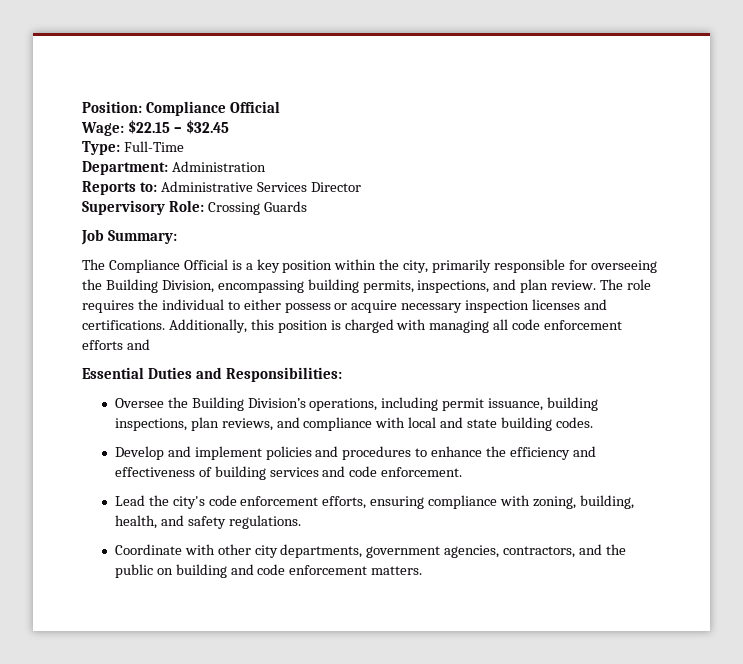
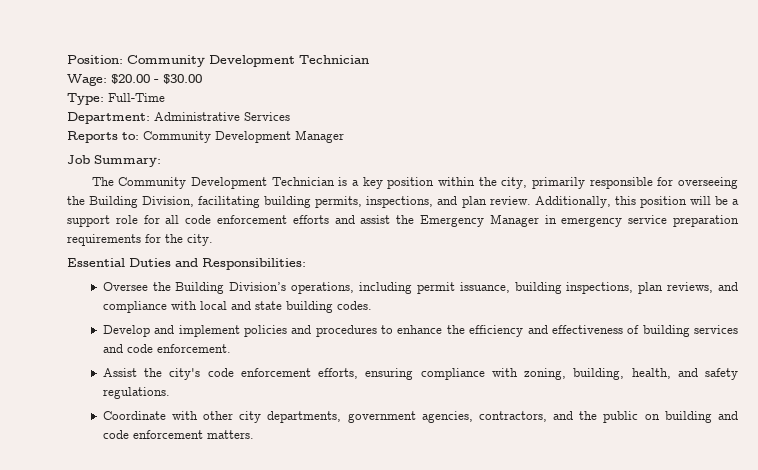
- Position: Compliance Official
- Wage: $22.15 – $32.45
+ Position: Community Development Technician
+ Wage: $20.00 - $30.00
- Department: Administration
+ Department: Administrative Services
- Reports to: Administrative Services Director
- Supervisory Role: Crossing Guards
+ Reports to: Community Development Manager
- The Compliance Official is a key position within the city, primarily responsible for overseeing the Building Division, encompassing building permits, inspections, and plan review.
+ The Community Development Technician is a key position within the city, primarily responsible for overseeing the Building Division, facilitating building permits, inspections, and plan review.
- The role requires the individual to either possess or acquire necessary inspection licenses and certifications. Additionally, this position is charged with managing all code enforcement efforts and
+ Additionally, this position will be a support role for all code enforcement efforts and assist the Emergency Manager in emergency service preparation requirements for the city.
- Lead the city's code enforcement efforts, ensuring compliance with zoning, building, health, and safety regulations.
+ Assist the city's code enforcement efforts, ensuring compliance with zoning, building, health, and safety regulations.

